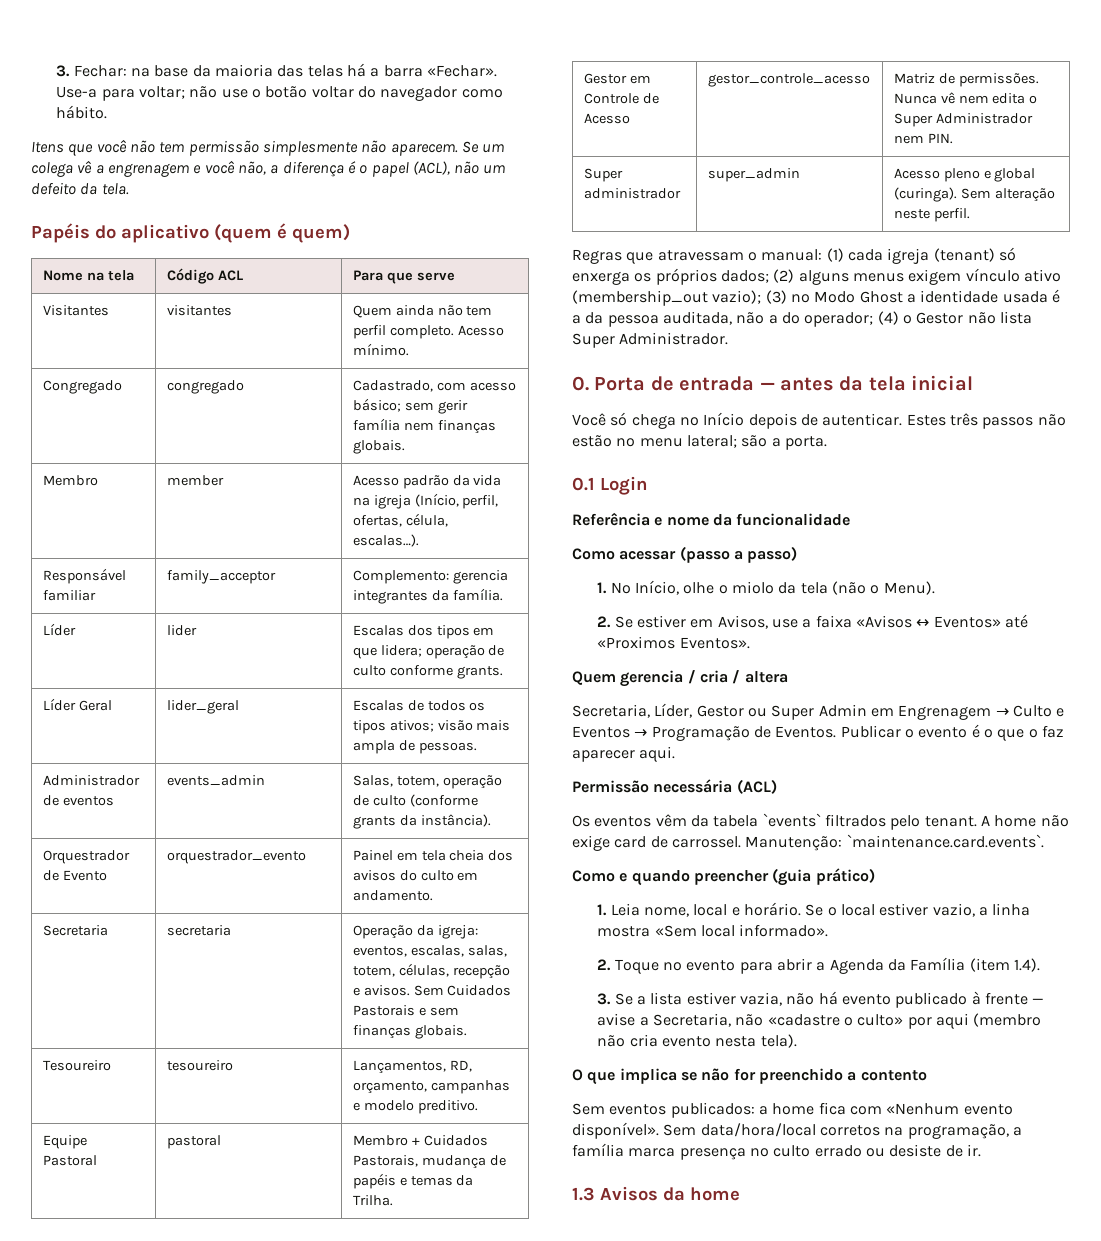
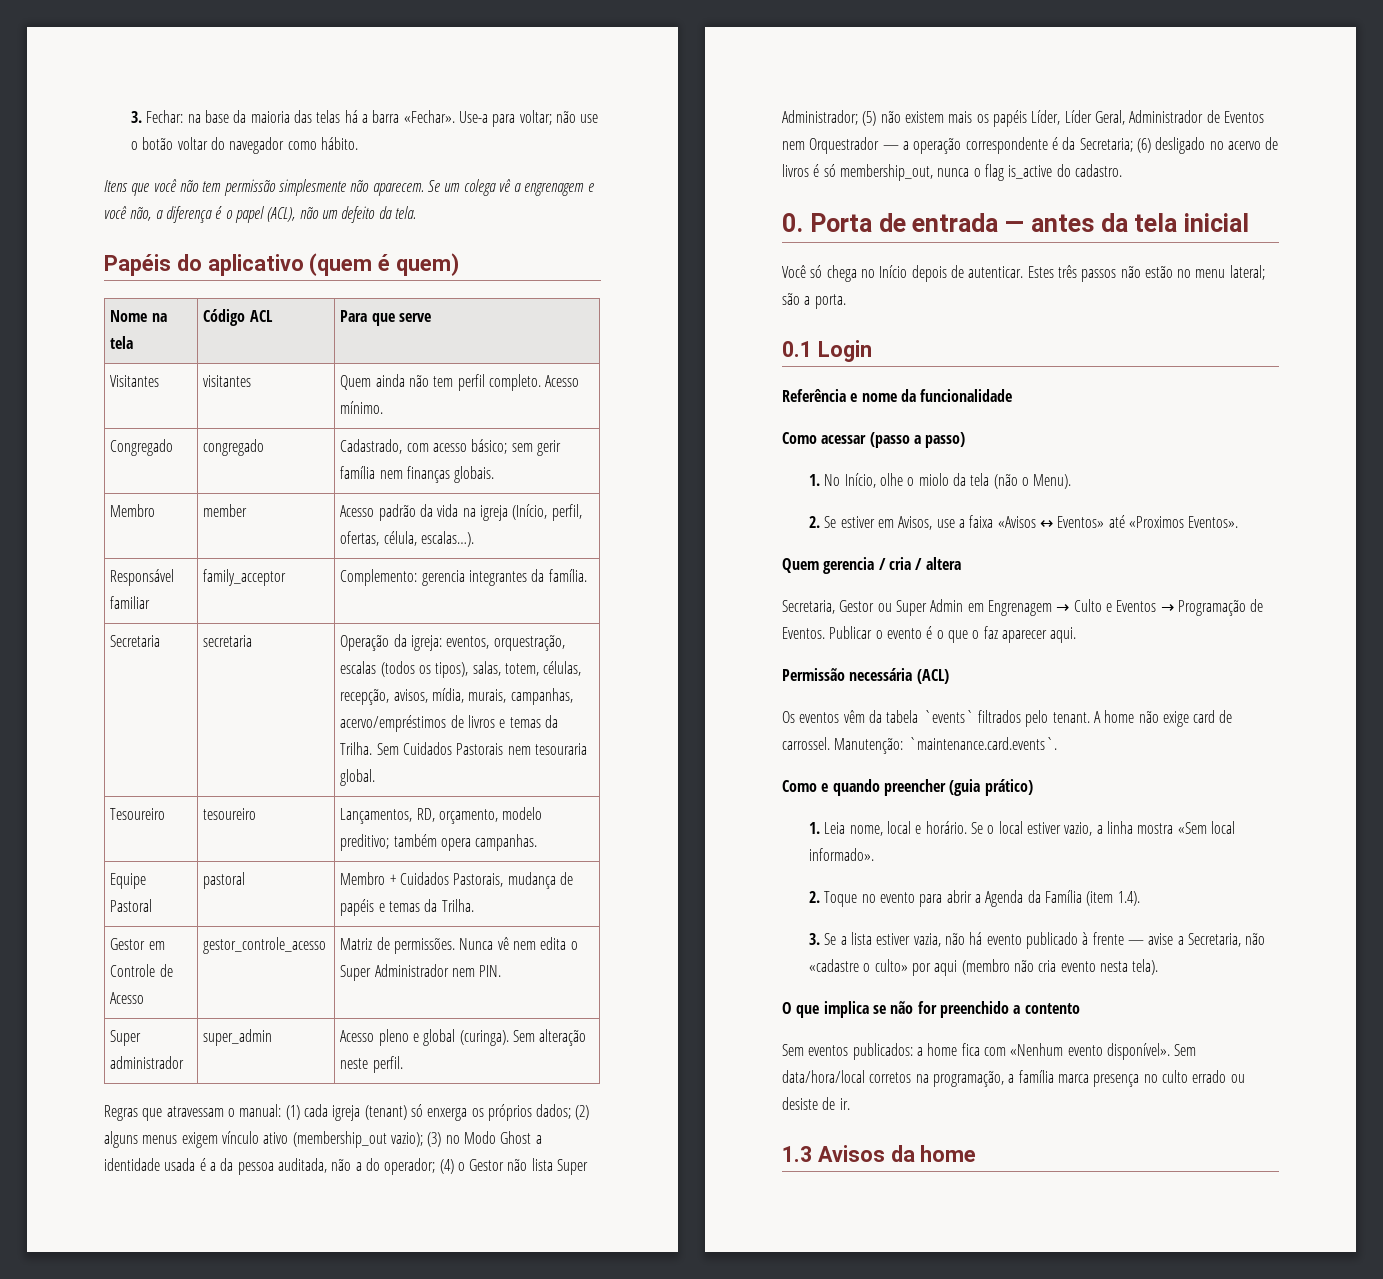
- Líder | lider | Escalas dos tipos em que lidera; operação de culto conforme grants.
- Líder Geral | lider_geral | Escalas de todos os tipos ativos; visão mais ampla de pessoas.
- Administrador de eventos | events_admin | Salas, totem, operação de culto (conforme grants da instância).
- Orquestrador de Evento | orquestrador_evento | Painel em tela cheia dos avisos do culto em andamento.
- Secretaria | secretaria | Operação da igreja: eventos, escalas, salas, totem, células, recepção e avisos. Sem Cuidados Pastorais e sem finanças globais.
+ Secretaria | secretaria | Operação da igreja: eventos, orquestração, escalas (todos os tipos), salas, totem, células, recepção, avisos, mídia, murais, campanhas, acervo/empréstimos de livros e temas da Trilha. Sem Cuidados Pastorais nem tesouraria global.
- Tesoureiro | tesoureiro | Lançamentos, RD, orçamento, campanhas e modelo preditivo.
+ Tesoureiro | tesoureiro | Lançamentos, RD, orçamento, modelo preditivo; também opera campanhas.
- Regras que atravessam o manual: (1) cada igreja (tenant) só enxerga os próprios dados; (2) alguns menus exigem vínculo ativo (membership_out vazio); (3) no Modo Ghost a identidade usada é a da pessoa auditada, não a do operador; (4) o Gestor não lista Super Administrador.
+ Regras que atravessam o manual: (1) cada igreja (tenant) só enxerga os próprios dados; (2) alguns menus exigem vínculo ativo (membership_out vazio); (3) no Modo Ghost a identidade usada é a da pessoa auditada, não a do operador; (4) o Gestor não lista Super Administrador; (5) não existem mais os papéis Líder, Líder Geral, Administrador de Eventos nem Orquestrador — a operação correspondente é da Secretaria; (6) desligado no acervo de livros é só membership_out, nunca o flag is_active do cadastro.
- Secretaria, Líder, Gestor ou Super Admin em Engrenagem → Culto e Eventos → Programação de Eventos.
+ Secretaria, Gestor ou Super Admin em Engrenagem → Culto e Eventos → Programação de Eventos.

